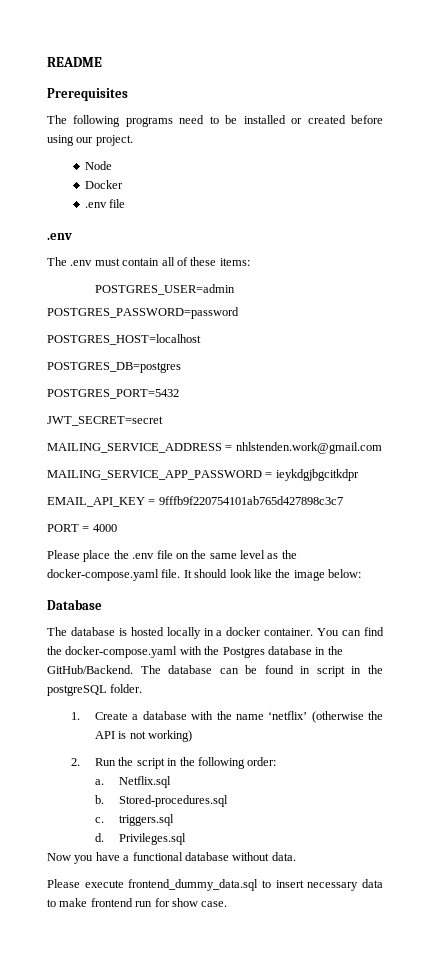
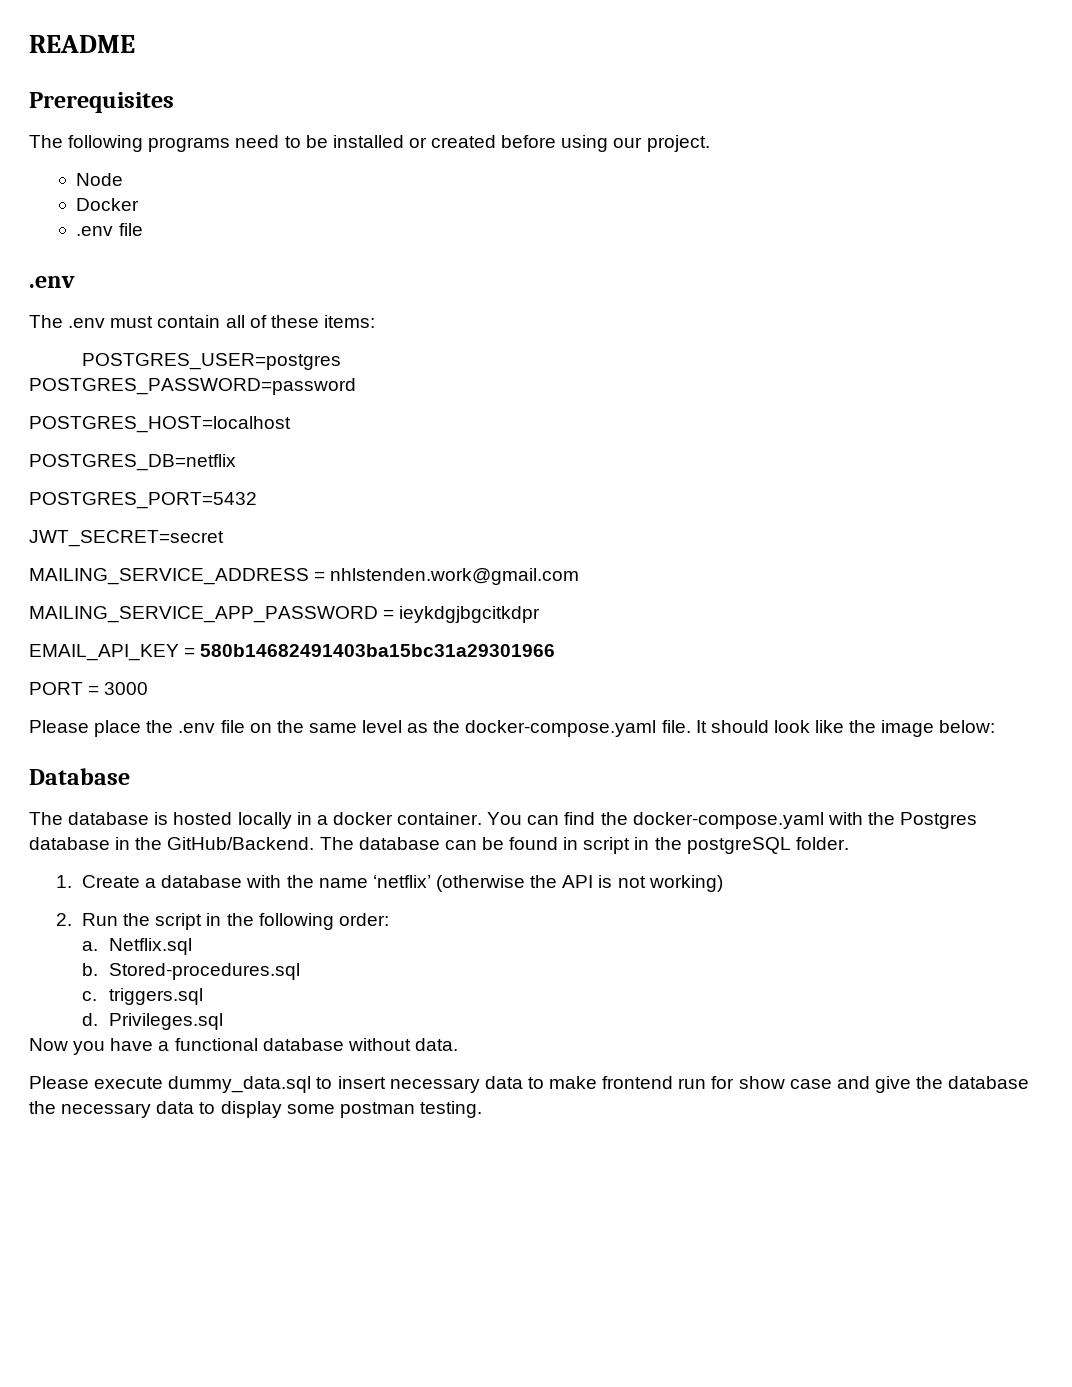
- POSTGRES_USER=admin
+ POSTGRES_USER=postgres
- POSTGRES_DB=postgres
+ POSTGRES_DB=netflix
- EMAIL_API_KEY = 9fffb9f220754101ab765d427898c3c7
+ EMAIL_API_KEY = 580b14682491403ba15bc31a29301966
- PORT = 4000
+ PORT = 3000
- Please execute frontend_dummy_data.sql to insert necessary data to make frontend run for show case.
+ Please execute dummy_data.sql to insert necessary data to make frontend run for show case and give the database the necessary data to display some postman testing.

